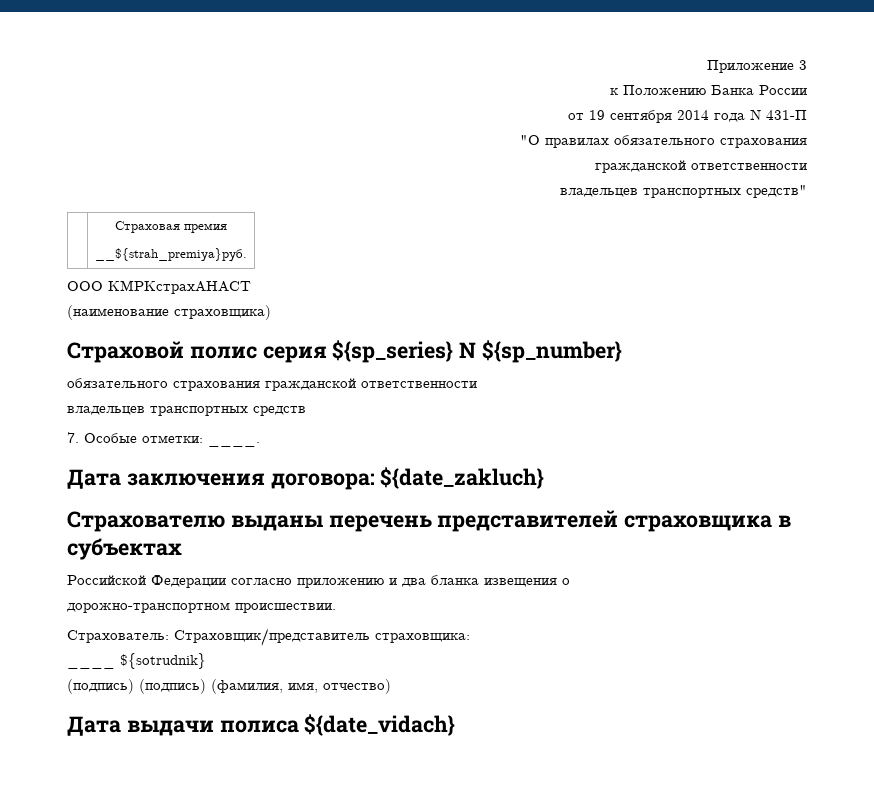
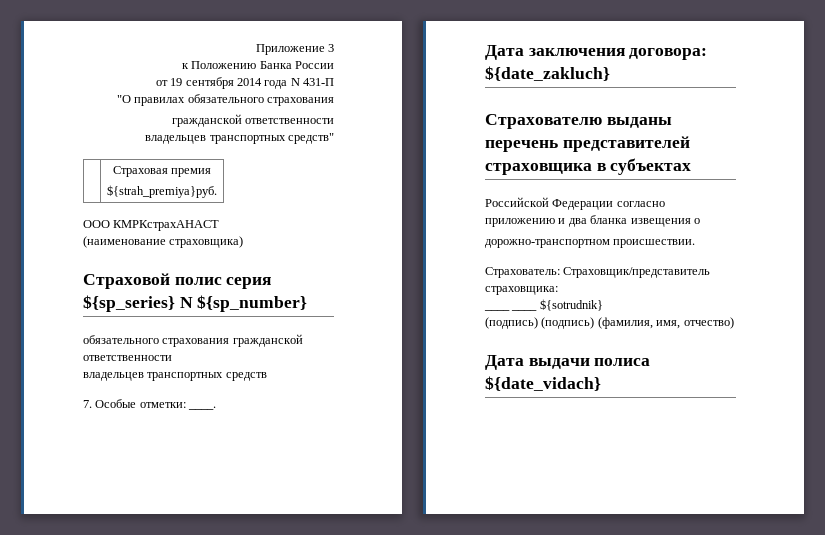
  | Страховая премия
- __${strah_premiya}руб.
+ ${strah_premiya}руб.
- ____ ${sotrudnik}
+ ____ ____ ${sotrudnik}

